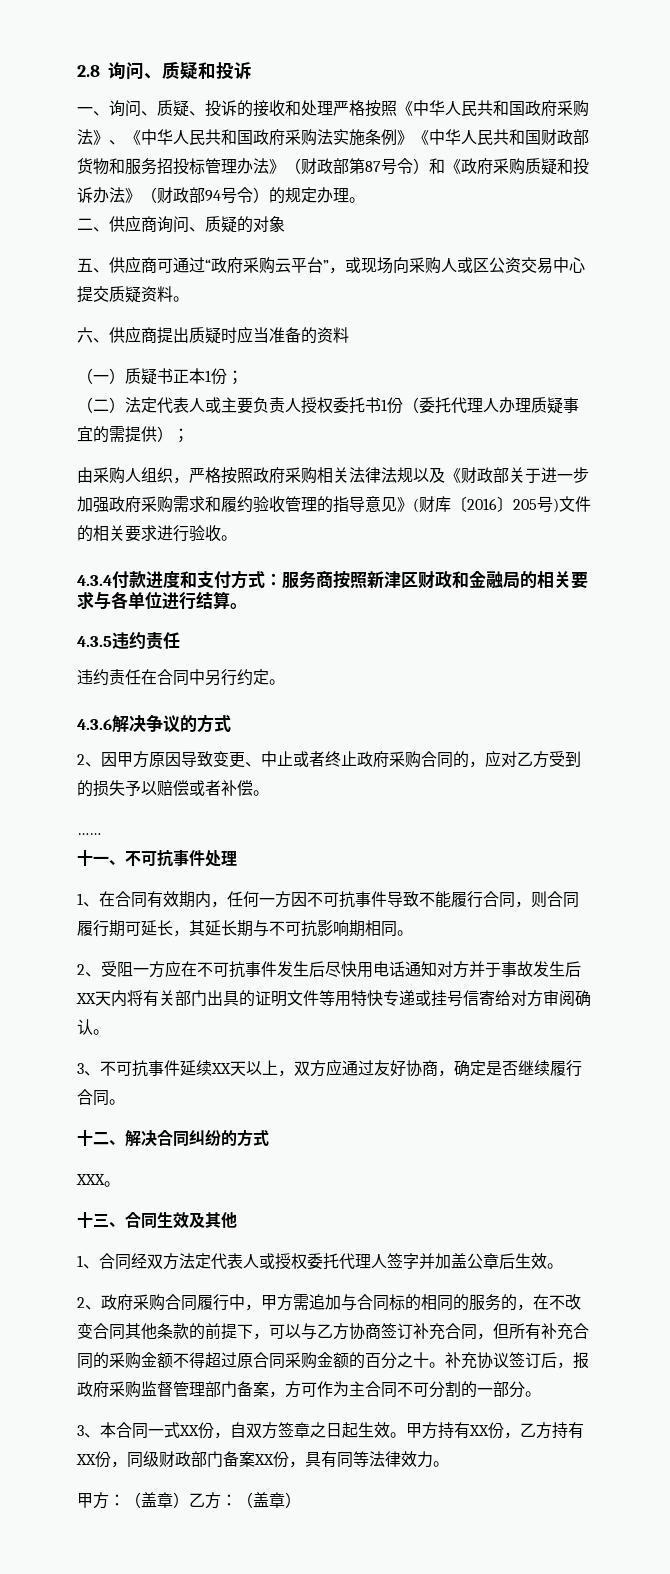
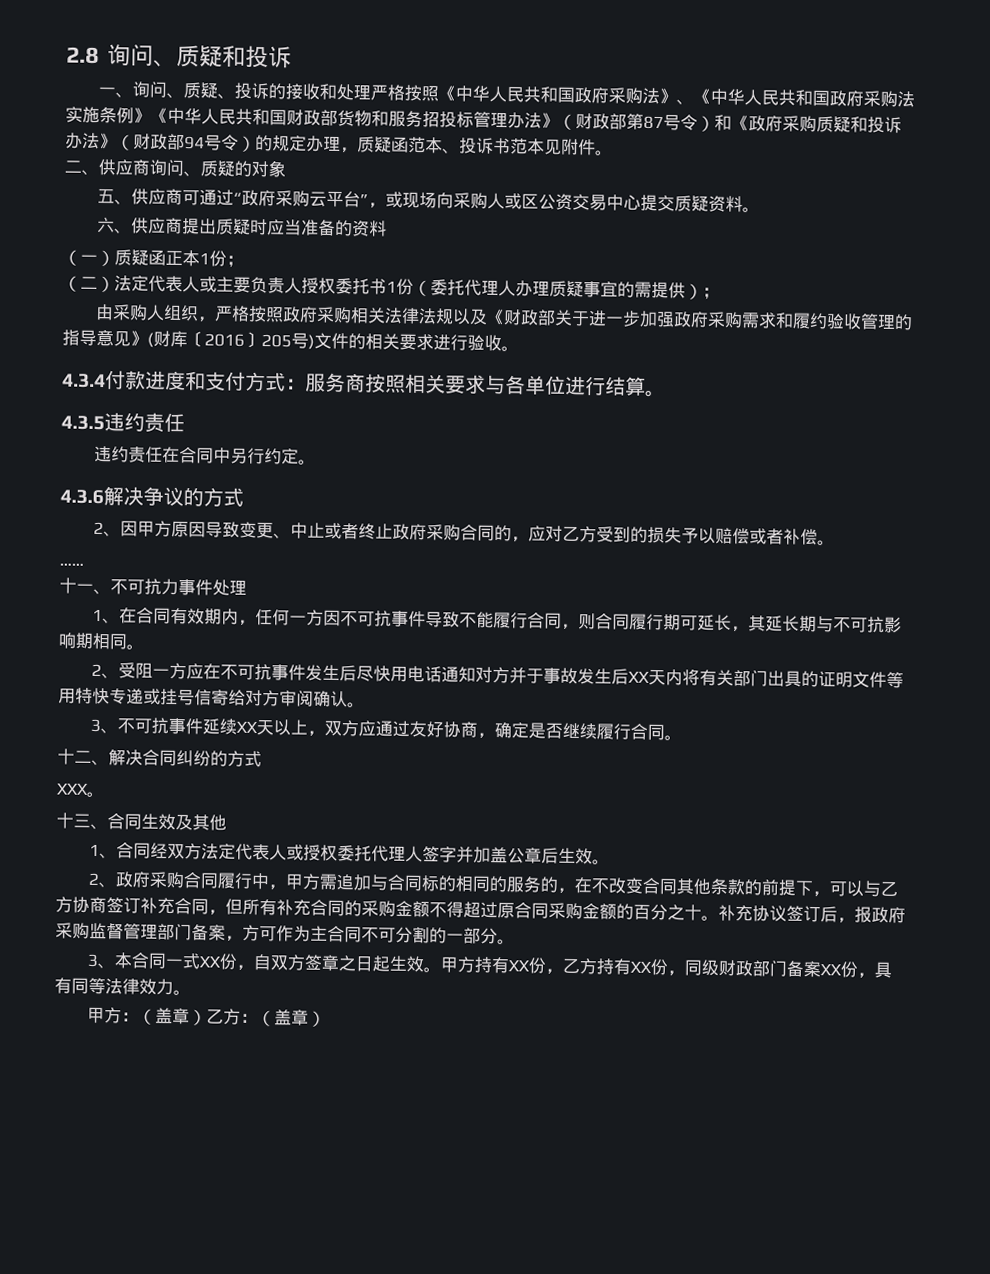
- 一、询问、质疑、投诉的接收和处理严格按照《中华人民共和国政府采购法》、《中华人民共和国政府采购法实施条例》《中华人民共和国财政部货物和服务招投标管理办法》（财政部第87号令）和《政府采购质疑和投诉办法》（财政部94号令）的规定办理。
+ 一、询问、质疑、投诉的接收和处理严格按照《中华人民共和国政府采购法》、《中华人民共和国政府采购法实施条例》《中华人民共和国财政部货物和服务招投标管理办法》（财政部第87号令）和《政府采购质疑和投诉办法》（财政部94号令）的规定办理，质疑函范本、投诉书范本见附件。
- （一）质疑书正本1份；
+ （一）质疑函正本1份；
- 4.3.4付款进度和支付方式：服务商按照新津区财政和金融局的相关要求与各单位进行结算。
+ 4.3.4付款进度和支付方式：服务商按照相关要求与各单位进行结算。
- 十一、不可抗事件处理
+ 十一、不可抗力事件处理

